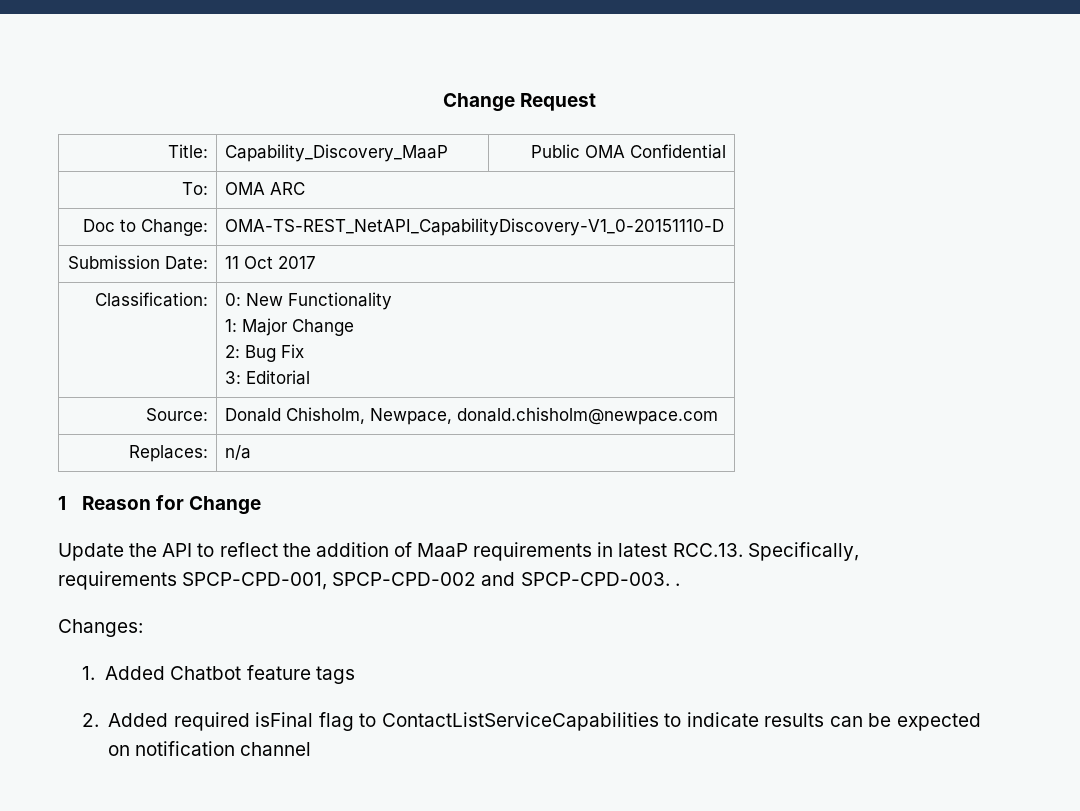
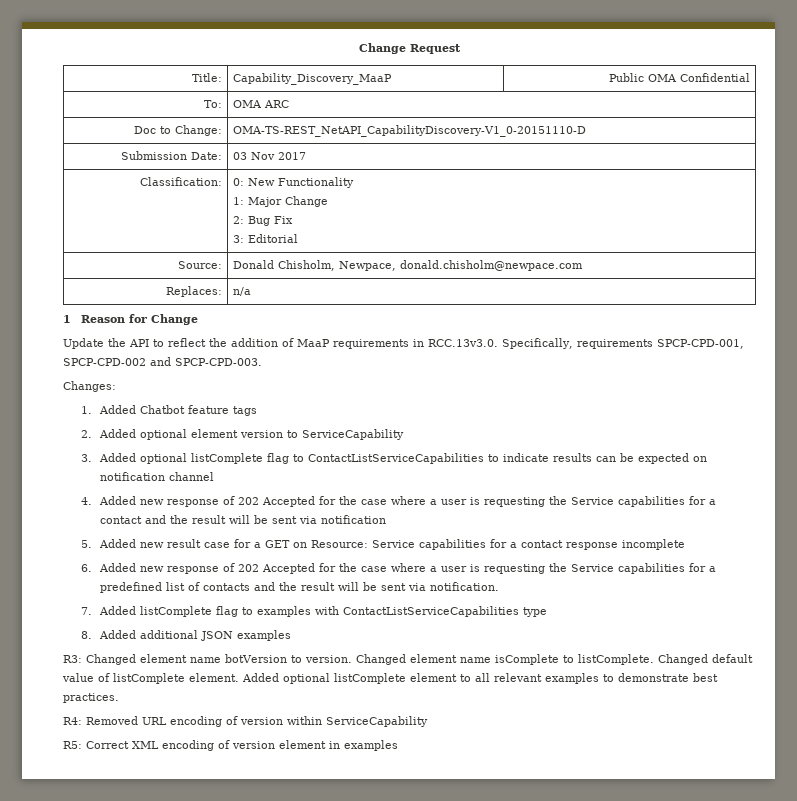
- Submission Date: | 11 Oct 2017
+ Submission Date: | 03 Nov 2017
- Update the API to reflect the addition of MaaP requirements in latest RCC.13. Specifically, requirements SPCP-CPD-001, SPCP-CPD-002 and SPCP-CPD-003. .
+ Update the API to reflect the addition of MaaP requirements in RCC.13v3.0. Specifically, requirements SPCP-CPD-001, SPCP-CPD-002 and SPCP-CPD-003.
- 2. Added required isFinal flag to ContactListServiceCapabilities to indicate results can be expected on notification channel
+ 2. Added optional element version to ServiceCapability
+ 3. Added optional listComplete flag to ContactListServiceCapabilities to indicate results can be expected on notification channel
+ 4. Added new response of 202 Accepted for the case where a user is requesting the Service capabilities for a contact and the result will be sent via notification
+ 5. Added new result case for a GET on Resource: Service capabilities for a contact response incomplete
+ 6. Added new response of 202 Accepted for the case where a user is requesting the Service capabilities for a predefined list of contacts and the result will be sent via notification.
+ 7. Added listComplete flag to examples with ContactListServiceCapabilities type
+ 8. Added additional JSON examples
+ R3: Changed element name botVersion to version. Changed element name isComplete to listComplete. Changed default value of listComplete element. Added optional listComplete element to all relevant examples to demonstrate best practices.
+ R4: Removed URL encoding of version within ServiceCapability
+ R5: Correct XML encoding of version element in examples

